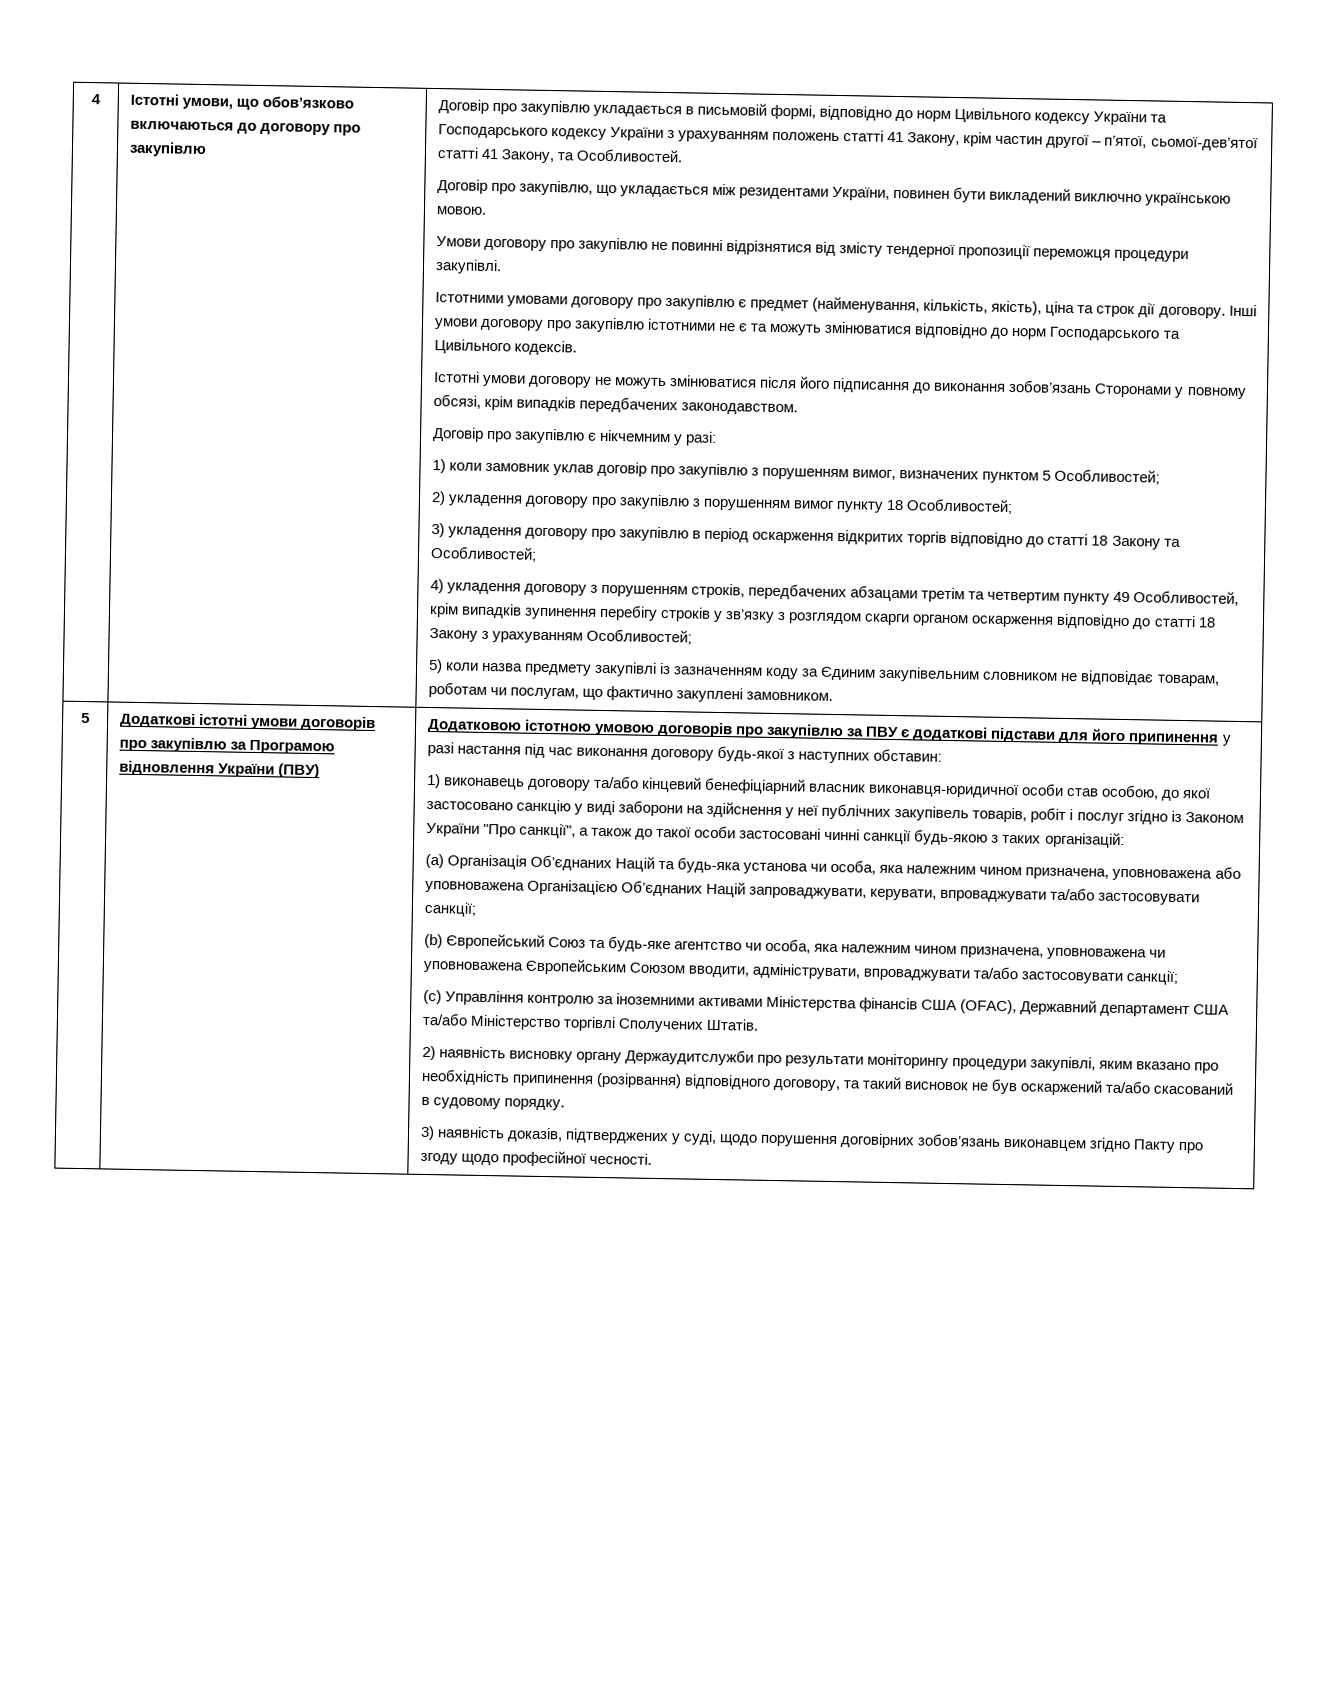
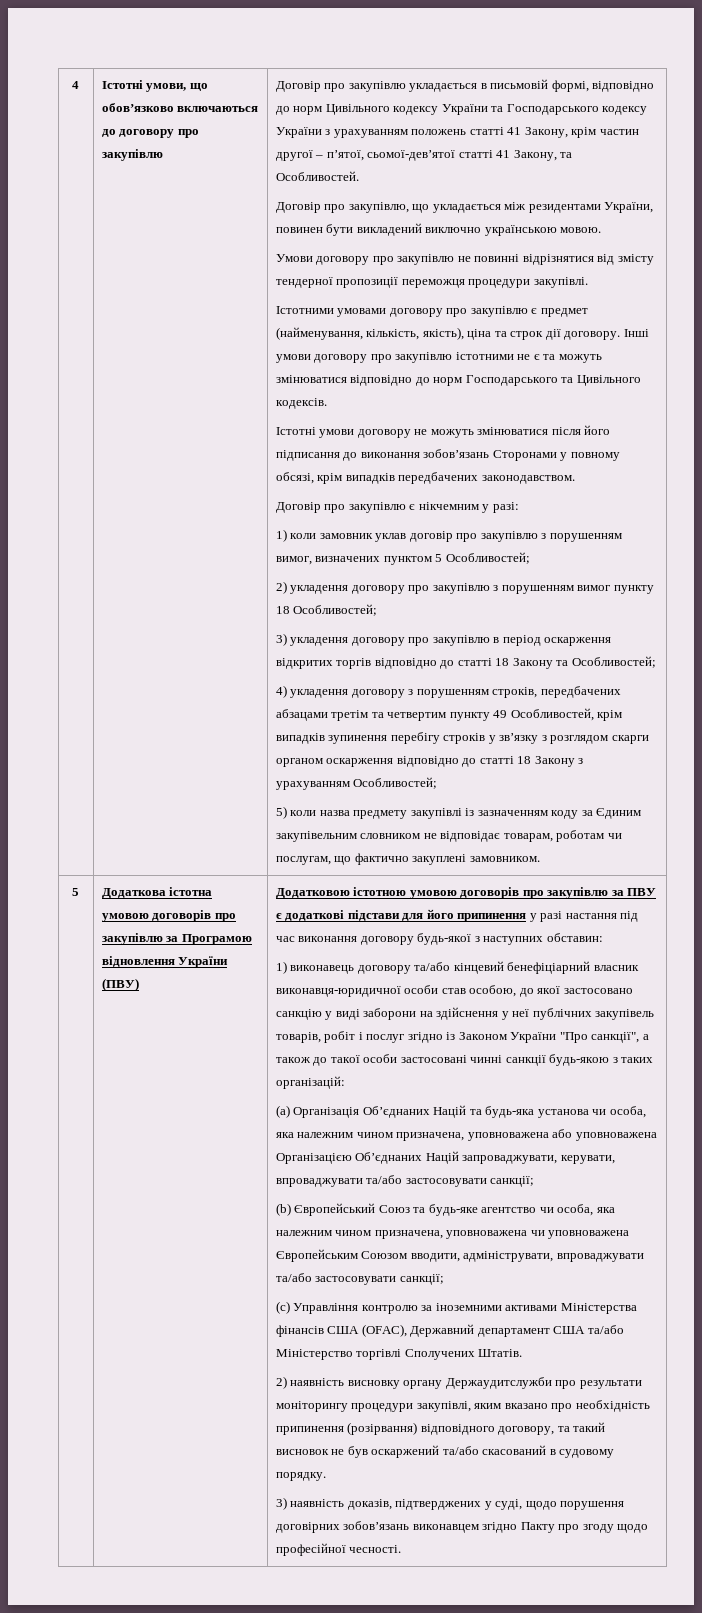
- Додаткові істотні умови договорів про закупівлю за Програмою відновлення України (ПВУ)
+ Додаткова істотна умовою договорів про закупівлю за Програмою відновлення України (ПВУ)

